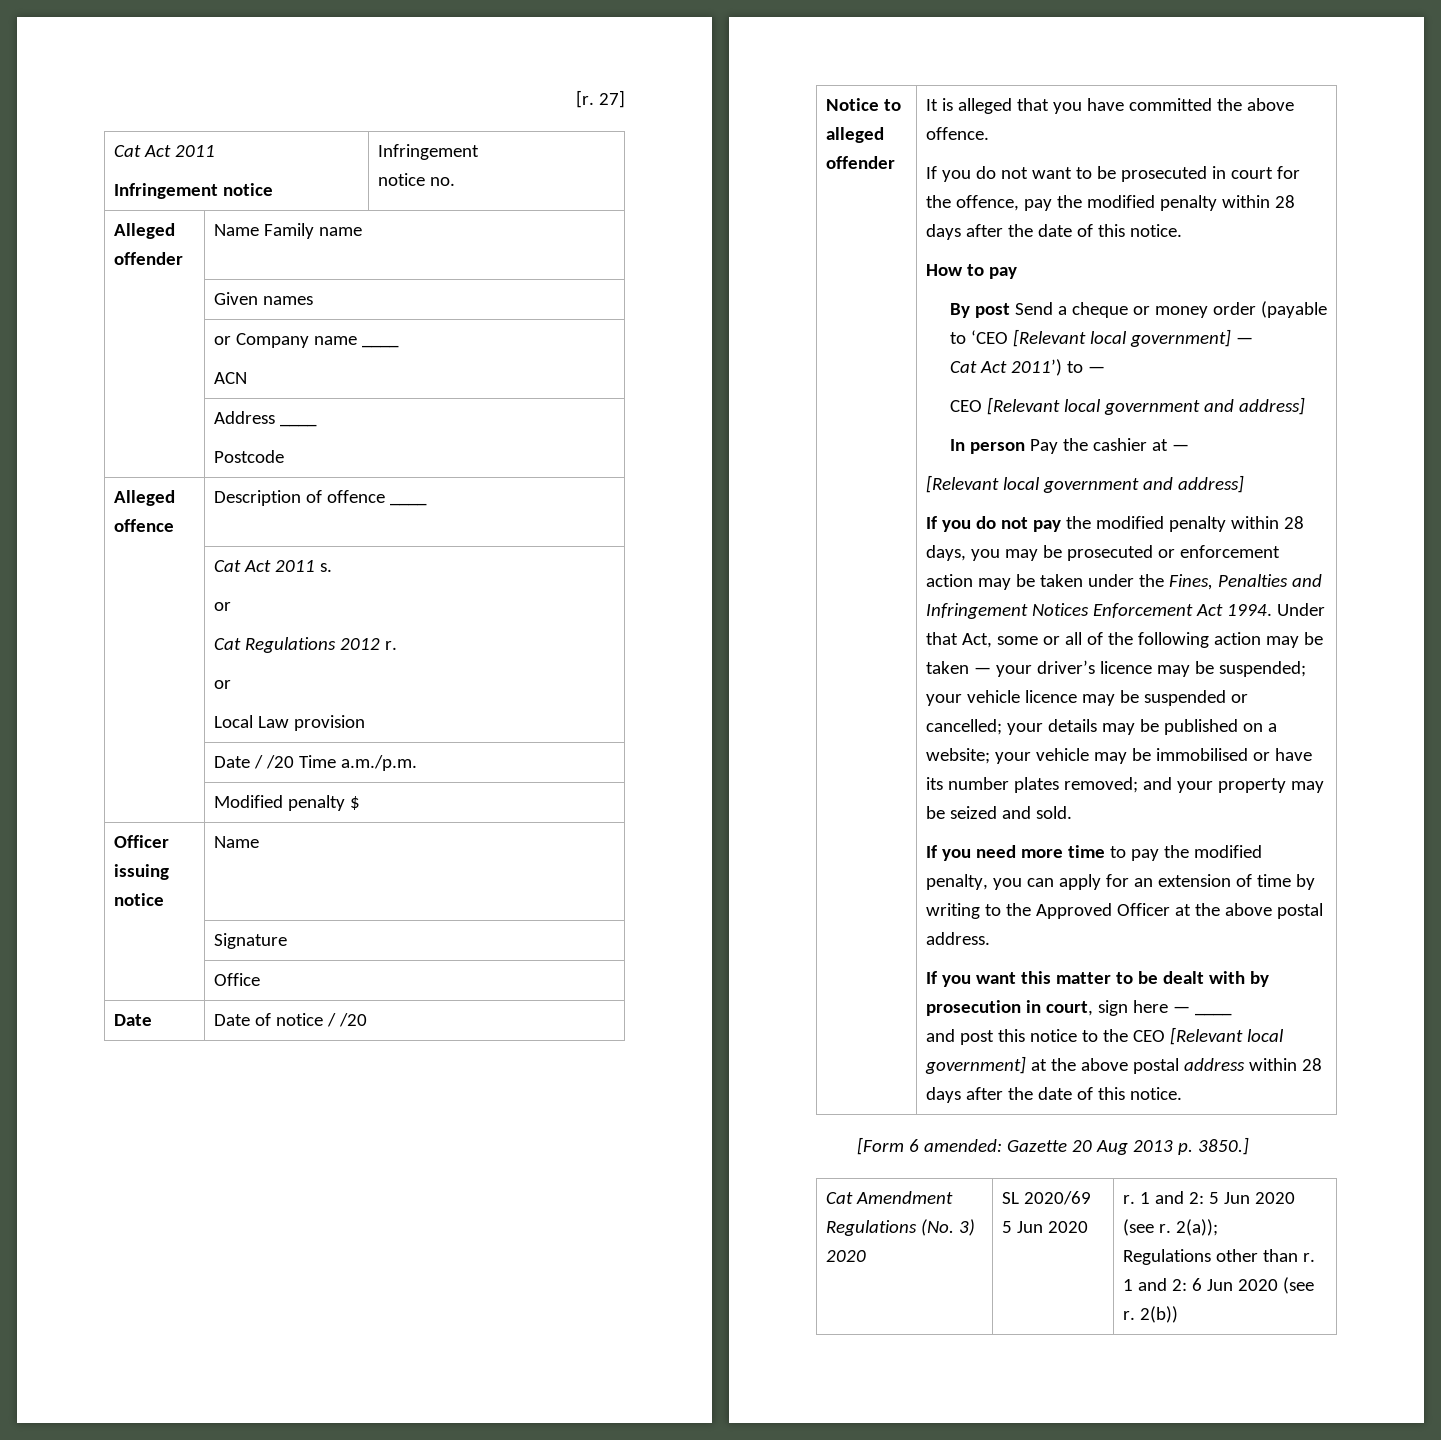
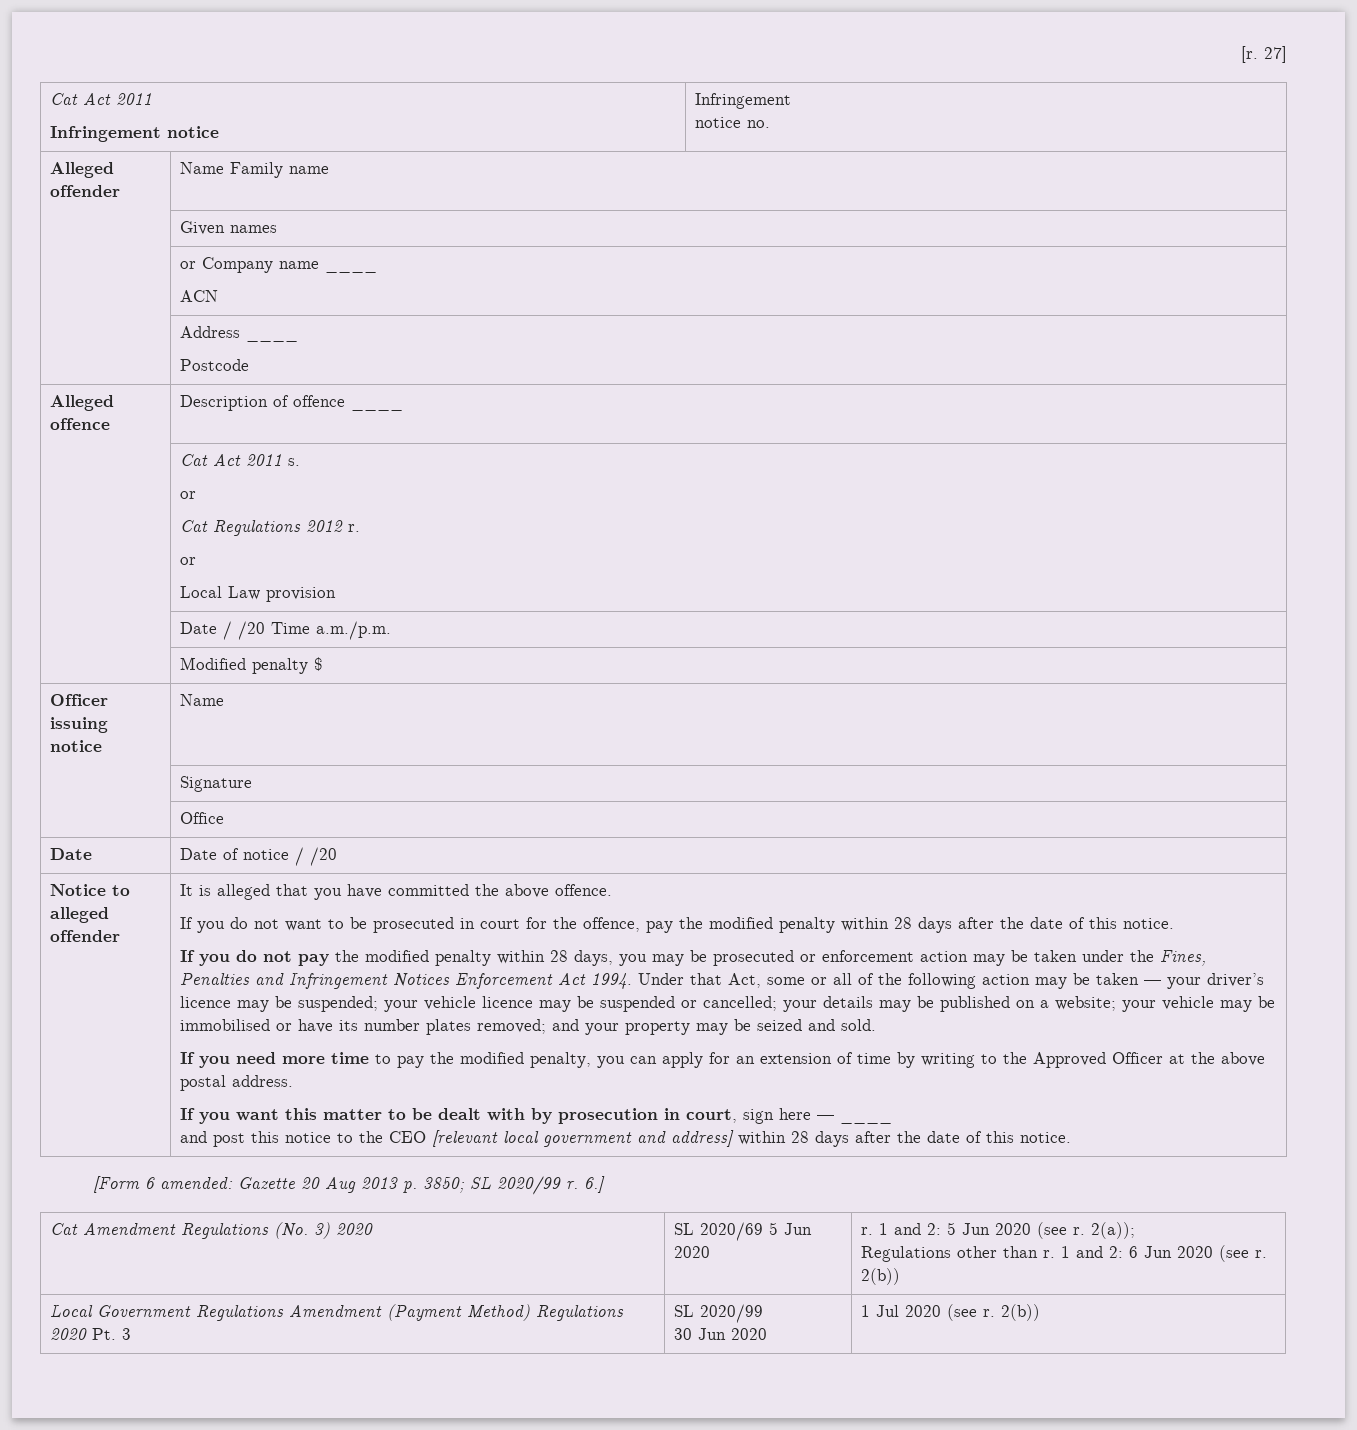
- How to pay
- By post Send a cheque or money order (payable to ‘CEO [Relevant local government] —
- Cat Act 2011’) to —
- CEO [Relevant local government and address]
- In person Pay the cashier at —
- [Relevant local government and address]
- and post this notice to the CEO [Relevant local government] at the above postal address within 28 days after the date of this notice.
+ and post this notice to the CEO [relevant local government and address] within 28 days after the date of this notice.
- [Form 6 amended: Gazette 20 Aug 2013 p. 3850.]
+ [Form 6 amended: Gazette 20 Aug 2013 p. 3850; SL 2020/99 r. 6.]
+ Local Government Regulations Amendment (Payment Method) Regulations 2020 Pt. 3 | SL 2020/99
+ 30 Jun 2020 | 1 Jul 2020 (see r. 2(b))

